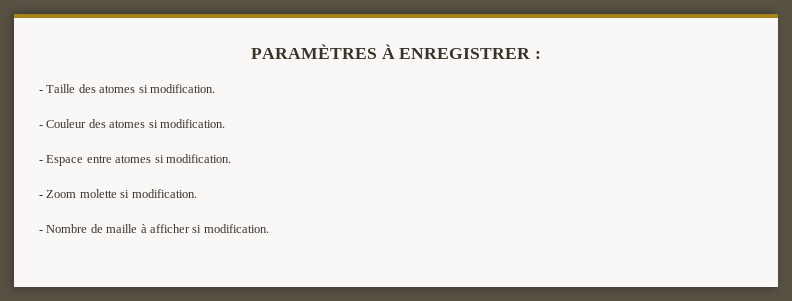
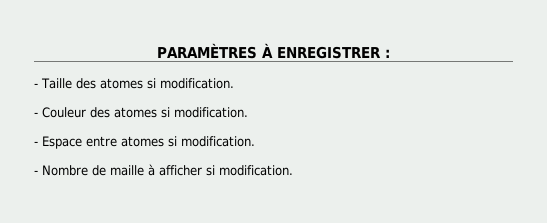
- - Zoom molette si modification.

